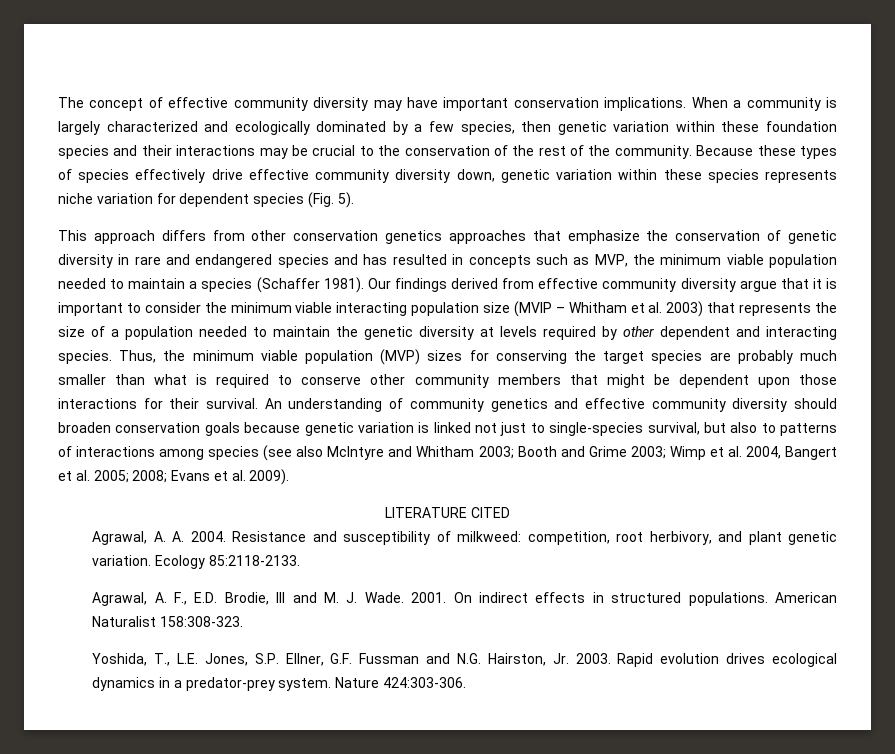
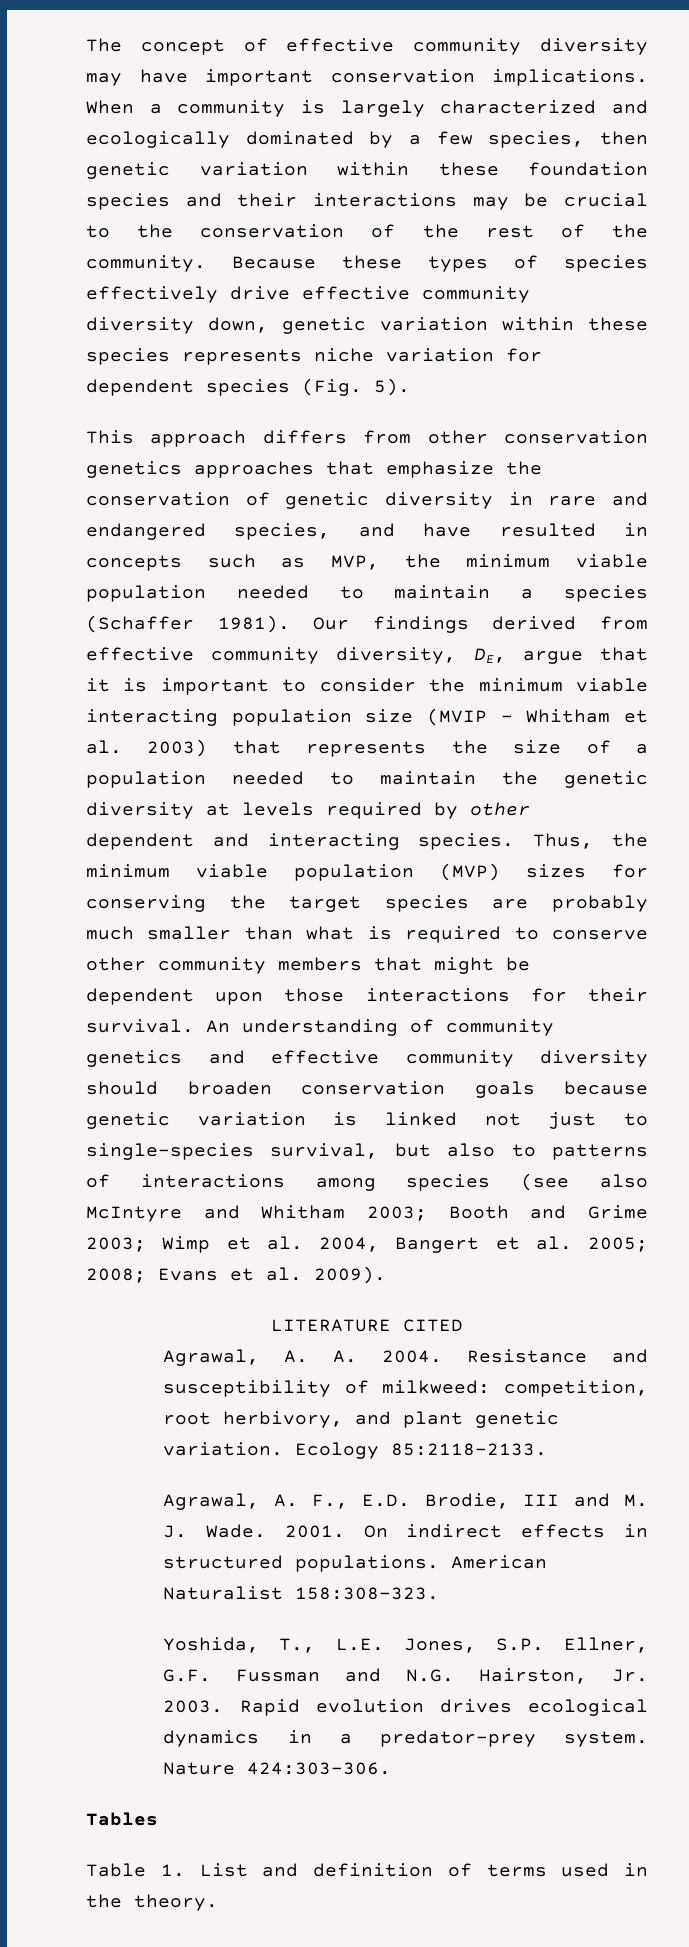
- This approach differs from other conservation genetics approaches that emphasize the conservation of genetic diversity in rare and endangered species and has resulted in concepts such as MVP, the minimum viable population needed to maintain a species (Schaffer 1981).
+ This approach differs from other conservation genetics approaches that emphasize the conservation of genetic diversity in rare and endangered species, and have resulted in concepts such as MVP, the minimum viable population needed to maintain a species (Schaffer 1981).
- Our findings derived from effective community diversity argue that it is important to consider the minimum viable interacting population size (MVIP – Whitham et al. 2003) that represents the size of a population needed to maintain the genetic diversity at levels required by other dependent and interacting species.
+ Our findings derived from effective community diversity, DE, argue that it is important to consider the minimum viable interacting population size (MVIP – Whitham et al. 2003) that represents the size of a population needed to maintain the genetic diversity at levels required by other dependent and interacting species.
+ Tables
+ Table 1. List and definition of terms used in the theory.

